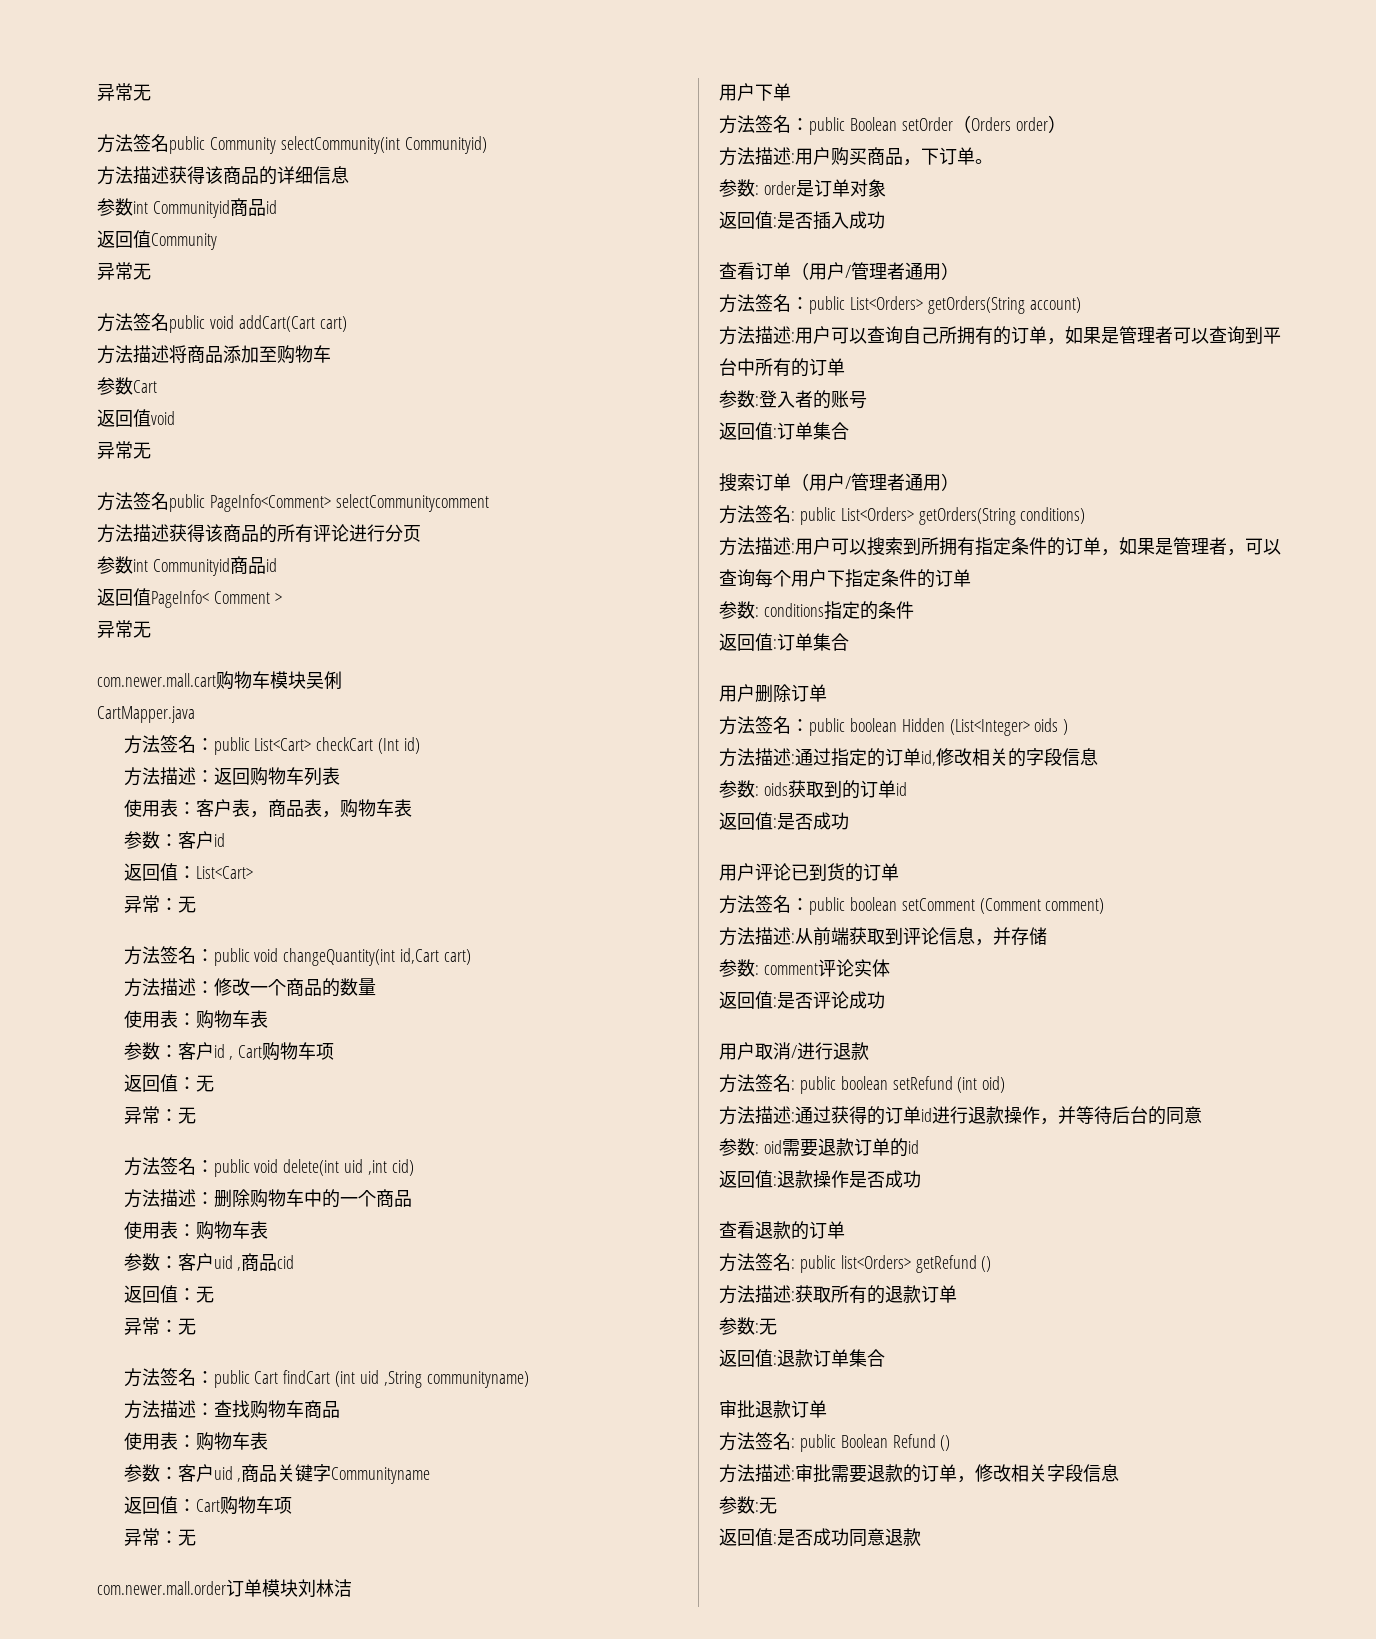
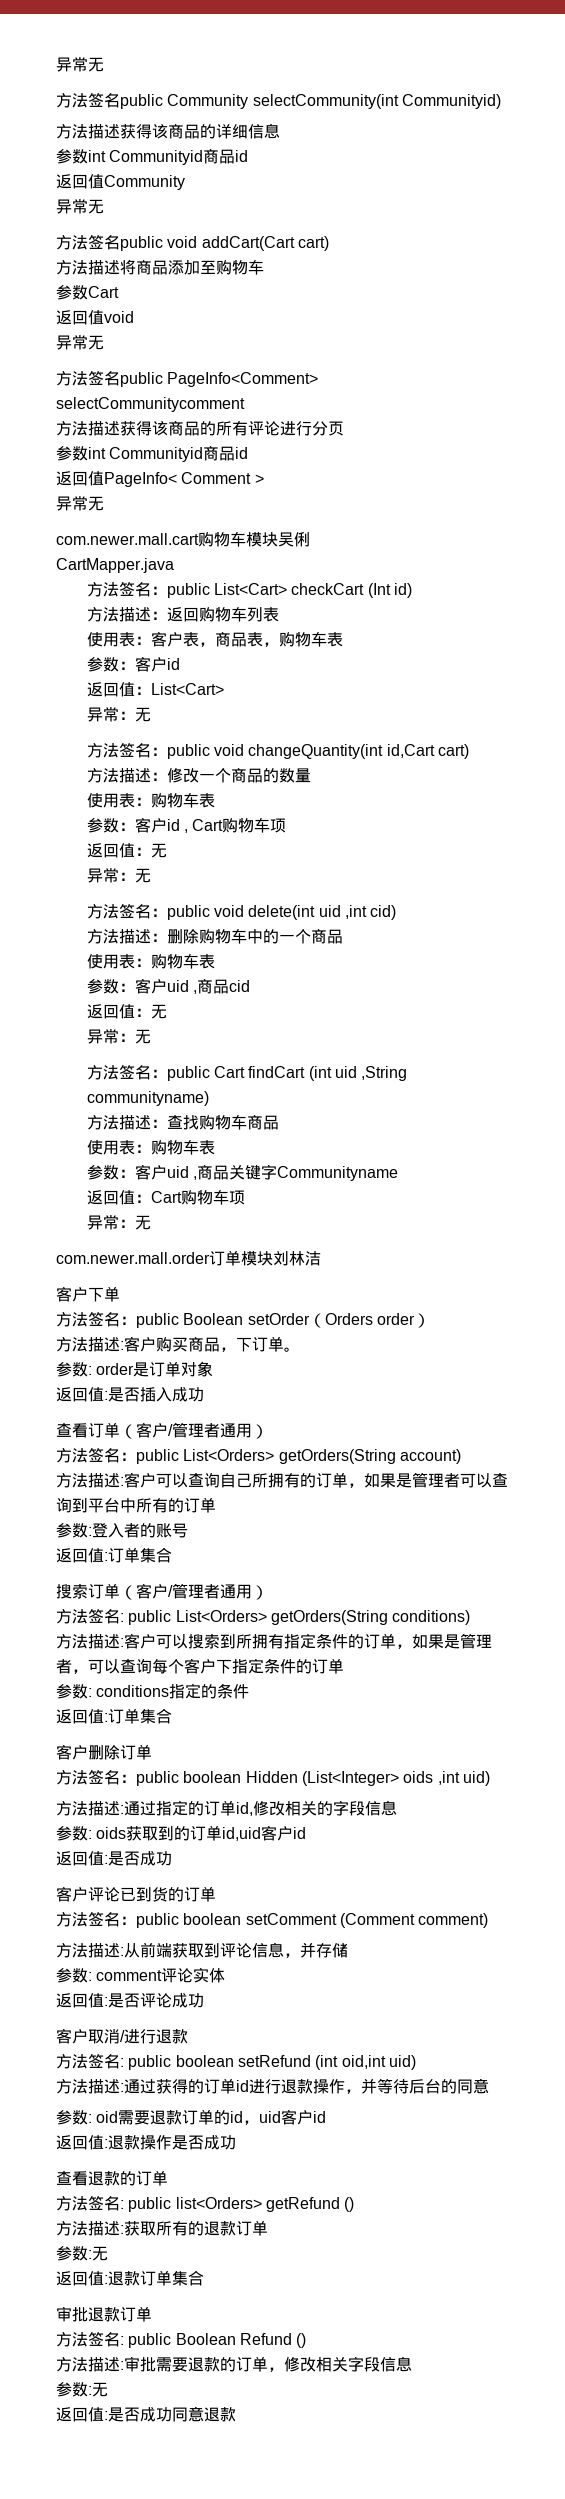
- 用户下单
+ 客户下单
- 方法描述:用户购买商品，下订单。
+ 方法描述:客户购买商品，下订单。
- 查看订单（用户/管理者通用）
+ 查看订单（客户/管理者通用）
- 方法描述:用户可以查询自己所拥有的订单，如果是管理者可以查询到平台中所有的订单
+ 方法描述:客户可以查询自己所拥有的订单，如果是管理者可以查询到平台中所有的订单
- 搜索订单（用户/管理者通用）
+ 搜索订单（客户/管理者通用）
- 方法描述:用户可以搜索到所拥有指定条件的订单，如果是管理者，可以查询每个用户下指定条件的订单
+ 方法描述:客户可以搜索到所拥有指定条件的订单，如果是管理者，可以查询每个客户下指定条件的订单
- 用户删除订单
+ 客户删除订单
- 方法签名：public boolean Hidden (List<Integer> oids )
+ 方法签名：public boolean Hidden (List<Integer> oids ,int uid)
- 参数: oids获取到的订单id
+ 参数: oids获取到的订单id,uid客户id
- 用户评论已到货的订单
+ 客户评论已到货的订单
- 用户取消/进行退款
+ 客户取消/进行退款
- 方法签名: public boolean setRefund (int oid)
+ 方法签名: public boolean setRefund (int oid,int uid)
- 参数: oid需要退款订单的id
+ 参数: oid需要退款订单的id，uid客户id

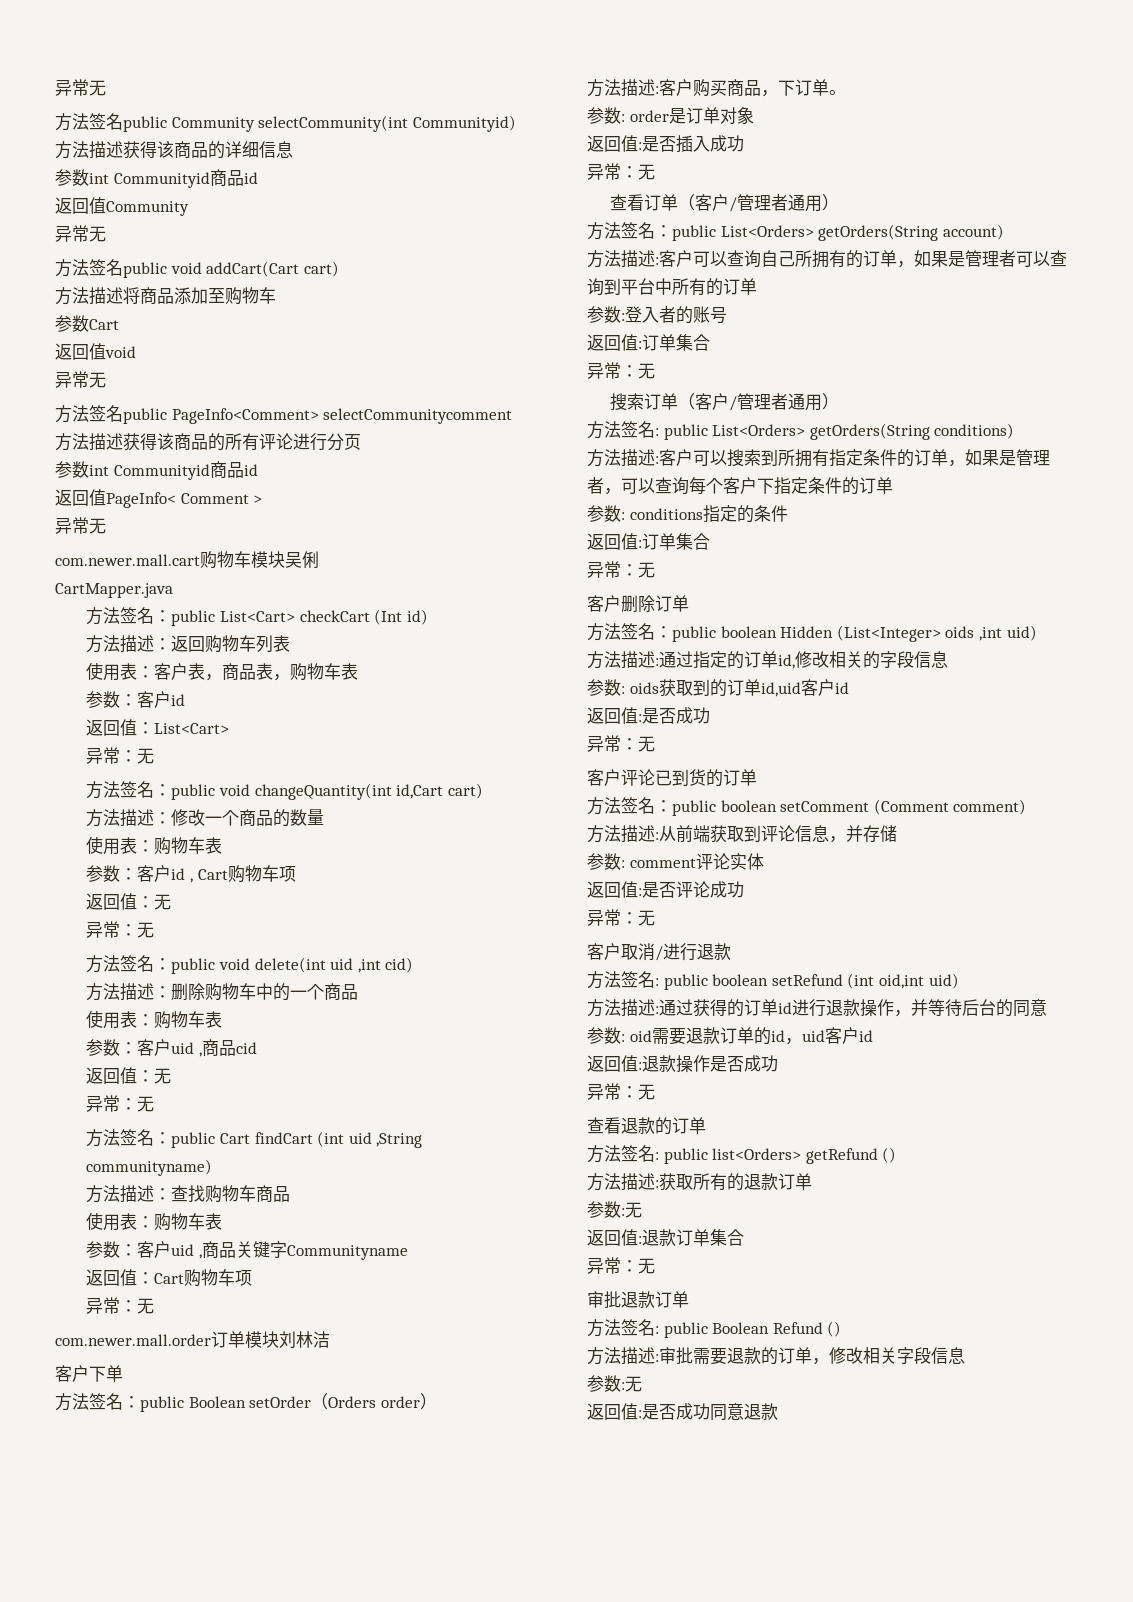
  返回值:是否插入成功
+ 异常：无
  参数:登入者的账号
  返回值:订单集合
+ 异常：无
  参数: conditions指定的条件
  返回值:订单集合
+ 异常：无
  参数: oids获取到的订单id,uid客户id
  返回值:是否成功
+ 异常：无
  返回值:是否评论成功
+ 异常：无
  返回值:退款操作是否成功
+ 异常：无
  返回值:退款订单集合
+ 异常：无

